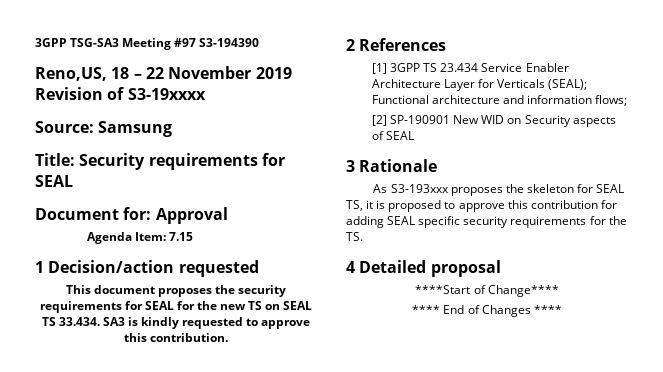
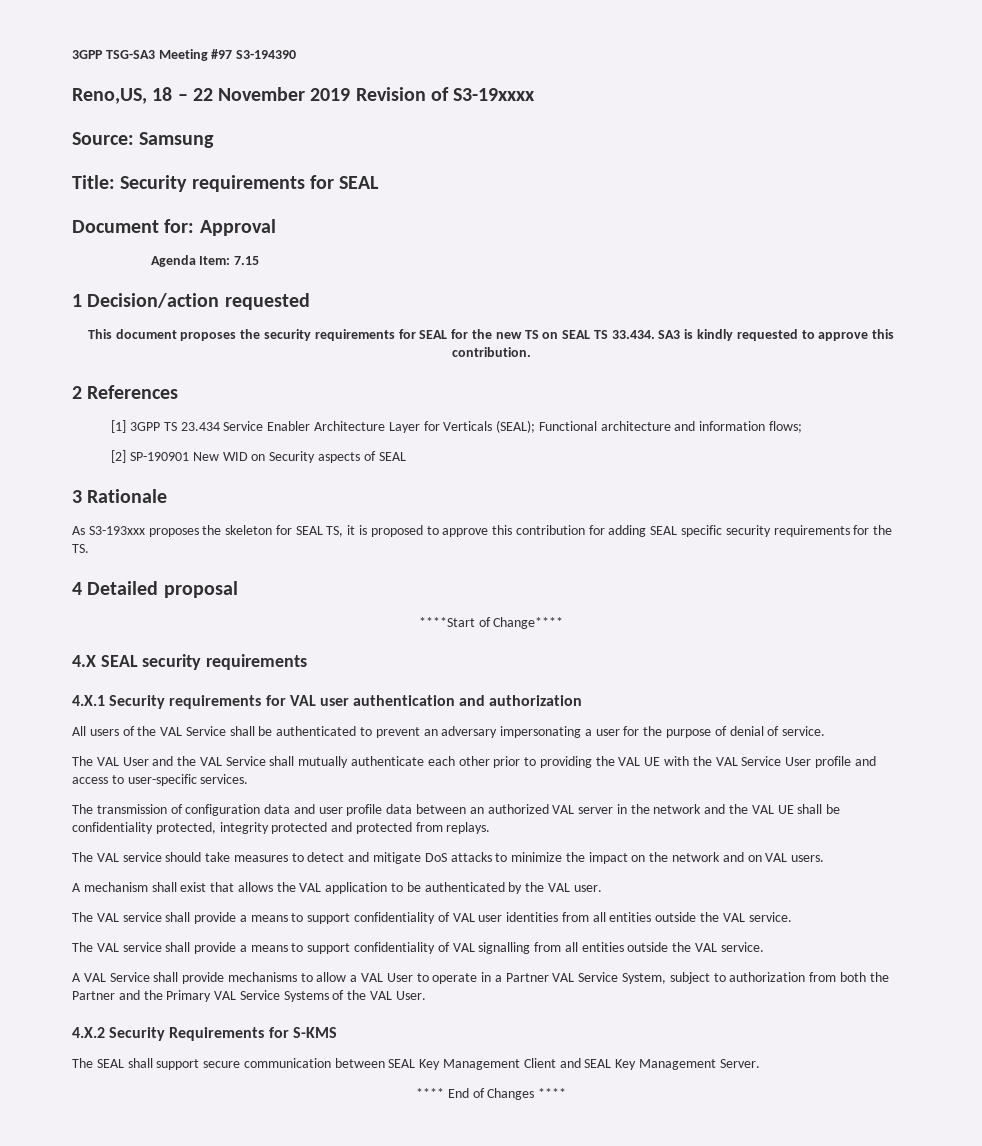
+ 4.X SEAL security requirements
+ 4.X.1 Security requirements for VAL user authentication and authorization
+ All users of the VAL Service shall be authenticated to prevent an adversary impersonating a user for the purpose of denial of service.
+ The VAL User and the VAL Service shall mutually authenticate each other prior to providing the VAL UE with the VAL Service User profile and access to user-specific services.
+ The transmission of configuration data and user profile data between an authorized VAL server in the network and the VAL UE shall be confidentiality protected, integrity protected and protected from replays.
+ The VAL service should take measures to detect and mitigate DoS attacks to minimize the impact on the network and on VAL users.
+ A mechanism shall exist that allows the VAL application to be authenticated by the VAL user.
+ The VAL service shall provide a means to support confidentiality of VAL user identities from all entities outside the VAL service.
+ The VAL service shall provide a means to support confidentiality of VAL signalling from all entities outside the VAL service.
+ A VAL Service shall provide mechanisms to allow a VAL User to operate in a Partner VAL Service System, subject to authorization from both the Partner and the Primary VAL Service Systems of the VAL User.
+ 4.X.2 Security Requirements for S-KMS
+ The SEAL shall support secure communication between SEAL Key Management Client and SEAL Key Management Server.

